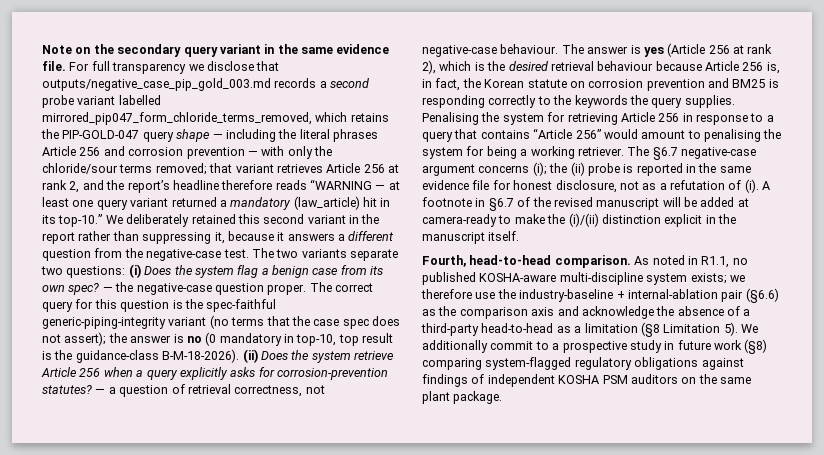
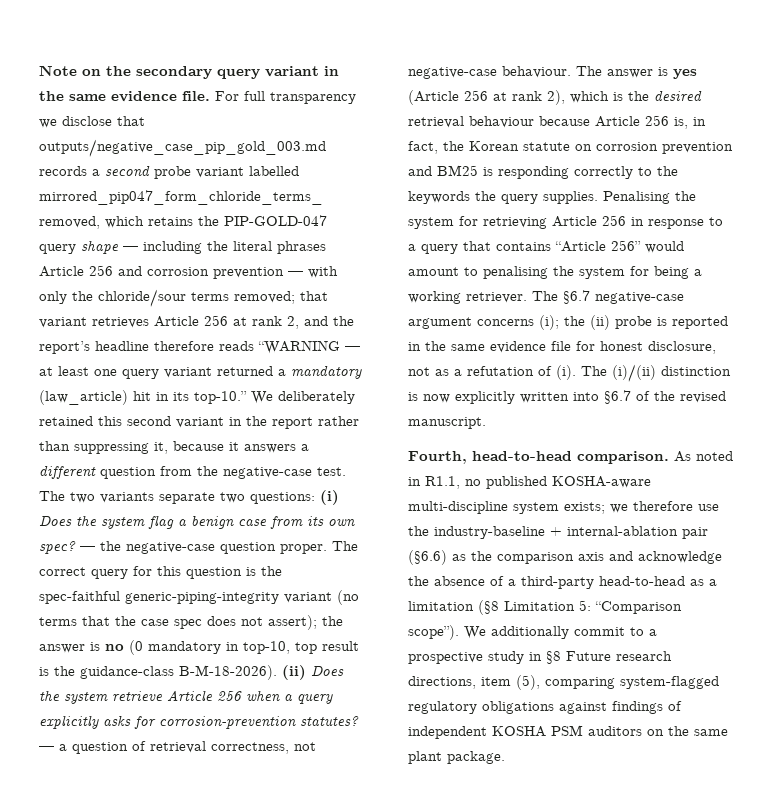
- A footnote in §6.7 of the revised manuscript will be added at camera-ready to make the (i)/(ii) distinction explicit in the manuscript itself.
+ The (i)/(ii) distinction is now explicitly written into §6.7 of the revised manuscript.
- As noted in R1.1, no published KOSHA-aware multi-discipline system exists; we therefore use the industry-baseline + internal-ablation pair (§6.6) as the comparison axis and acknowledge the absence of a third-party head-to-head as a limitation (§8 Limitation 5).
+ As noted in R1.1, no published KOSHA-aware multi-discipline system exists; we therefore use the industry-baseline + internal-ablation pair (§6.6) as the comparison axis and acknowledge the absence of a third-party head-to-head as a limitation (§8 Limitation 5: “Comparison scope”).
- We additionally commit to a prospective study in future work (§8) comparing system-flagged regulatory obligations against findings of independent KOSHA PSM auditors on the same plant package.
+ We additionally commit to a prospective study in §8 Future research directions, item (5), comparing system-flagged regulatory obligations against findings of independent KOSHA PSM auditors on the same plant package.

